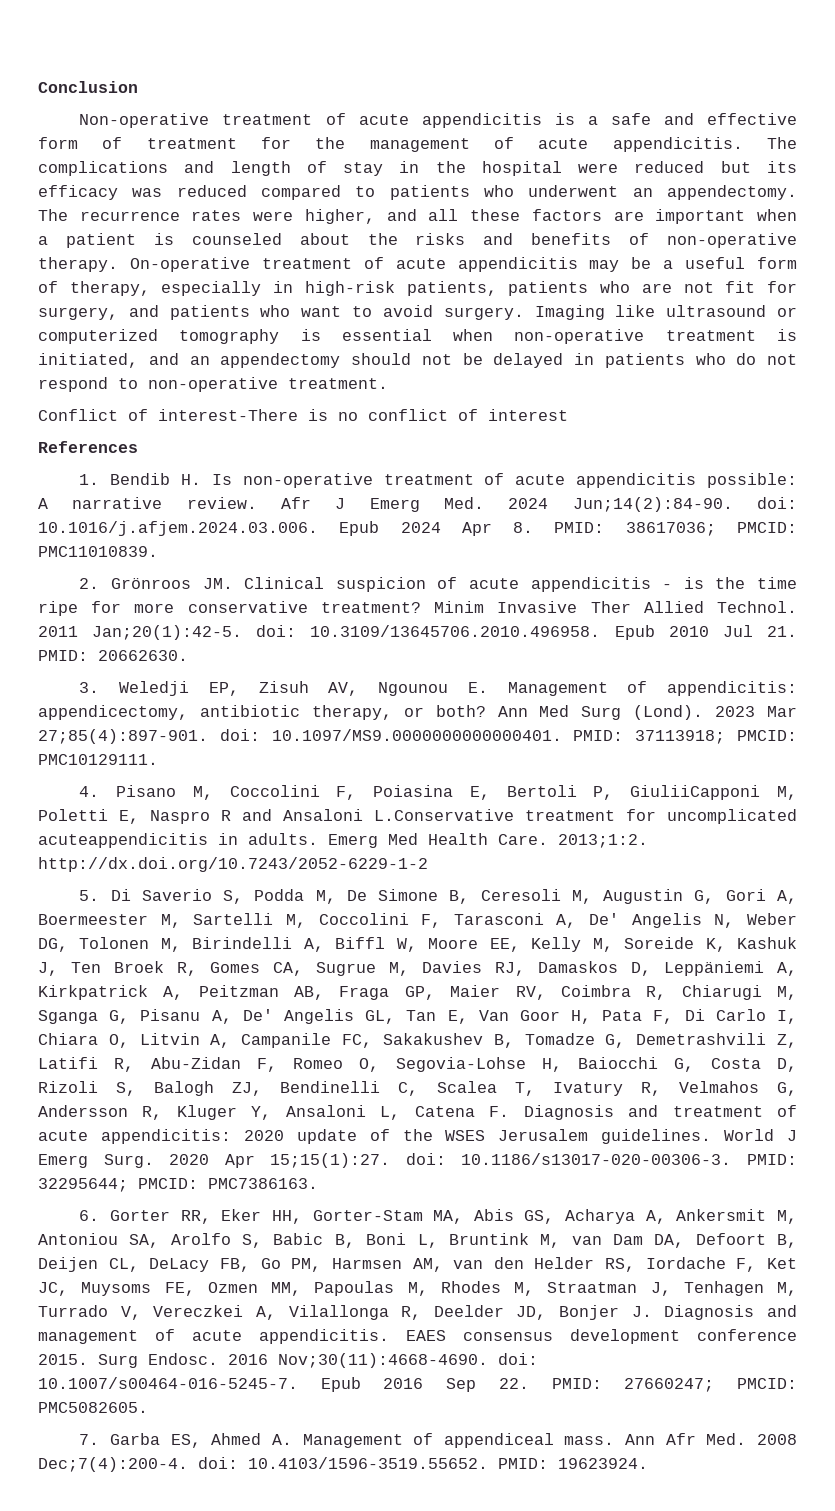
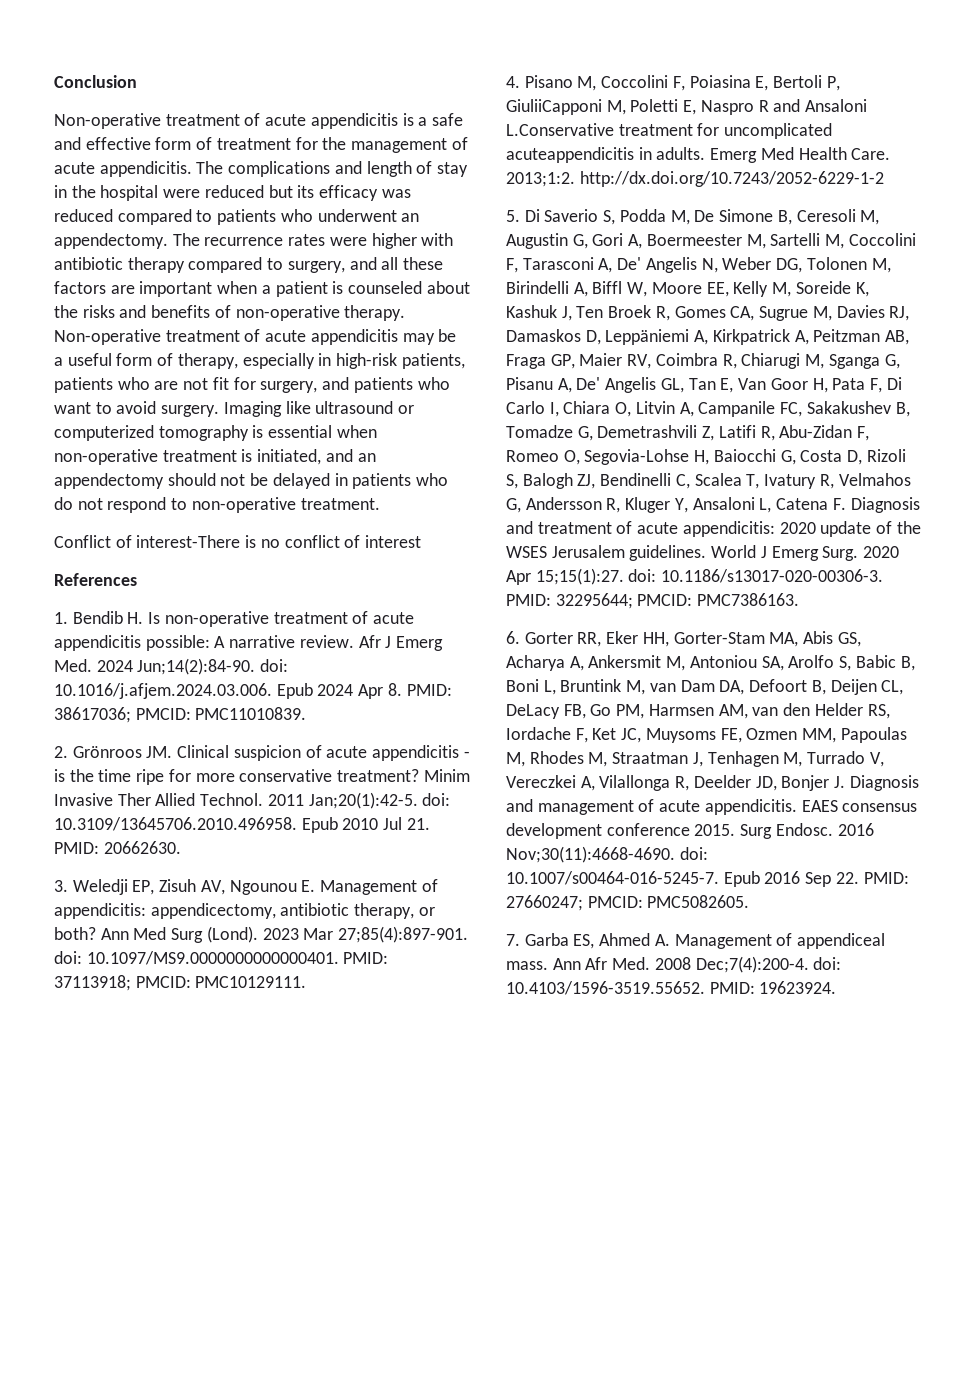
- The recurrence rates were higher, and all these factors are important when a patient is counseled about the risks and benefits of non-operative therapy.
+ The recurrence rates were higher with antibiotic therapy compared to surgery, and all these factors are important when a patient is counseled about the risks and benefits of non-operative therapy.
- On-operative treatment of acute appendicitis may be a useful form of therapy, especially in high-risk patients, patients who are not fit for surgery, and patients who want to avoid surgery.
+ Non-operative treatment of acute appendicitis may be a useful form of therapy, especially in high-risk patients, patients who are not fit for surgery, and patients who want to avoid surgery.

